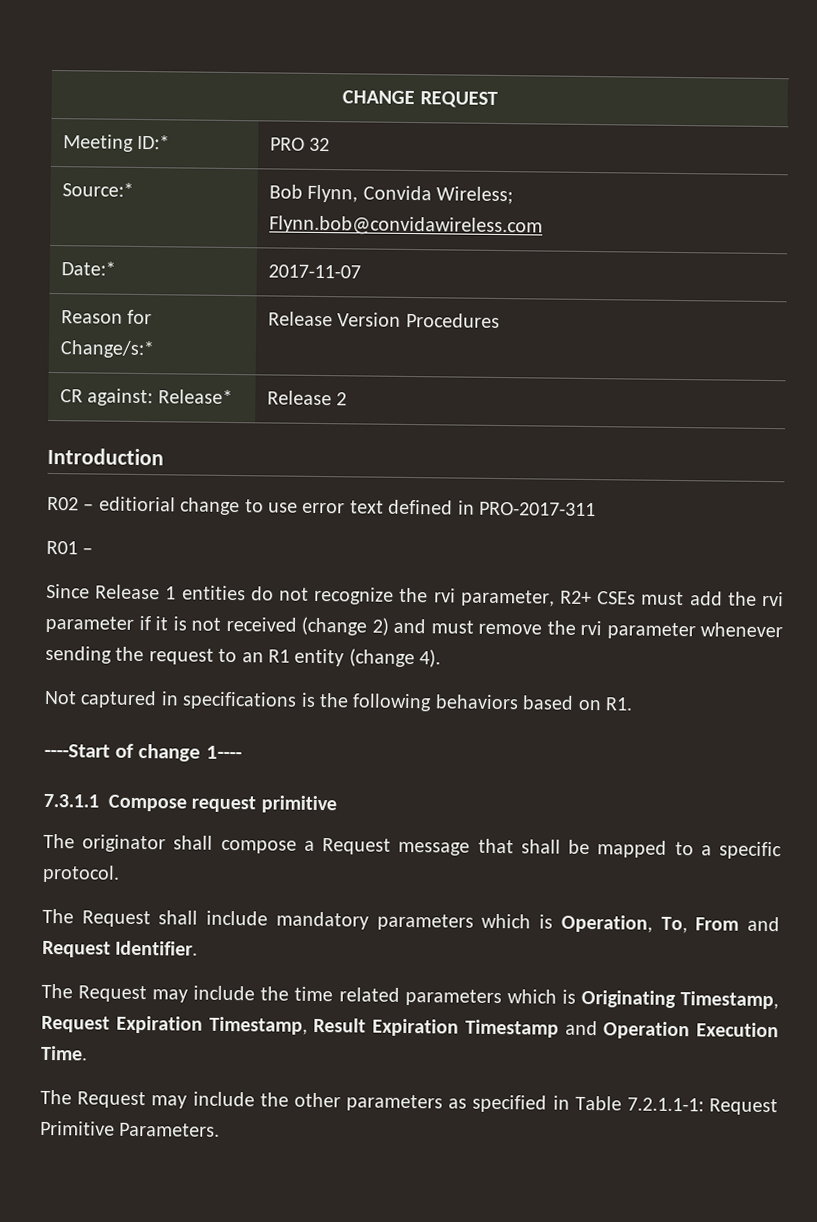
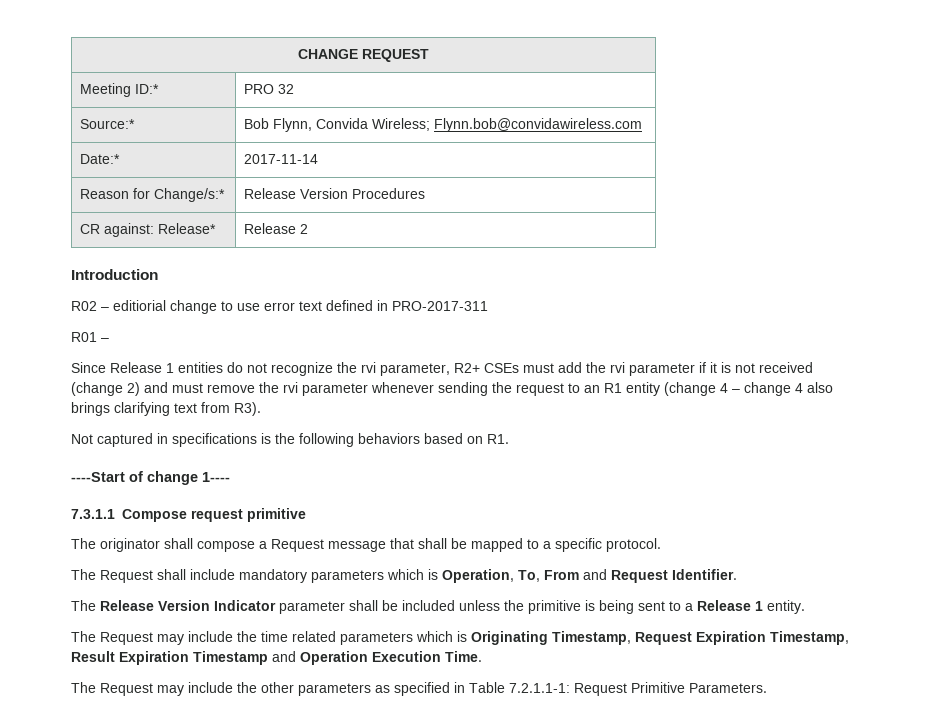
- Date:* | 2017-11-07
+ Date:* | 2017-11-14
- Since Release 1 entities do not recognize the rvi parameter, R2+ CSEs must add the rvi parameter if it is not received (change 2) and must remove the rvi parameter whenever sending the request to an R1 entity (change 4).
+ Since Release 1 entities do not recognize the rvi parameter, R2+ CSEs must add the rvi parameter if it is not received (change 2) and must remove the rvi parameter whenever sending the request to an R1 entity (change 4 – change 4 also brings clarifying text from R3).
+ The Release Version Indicator parameter shall be included unless the primitive is being sent to a Release 1 entity.

